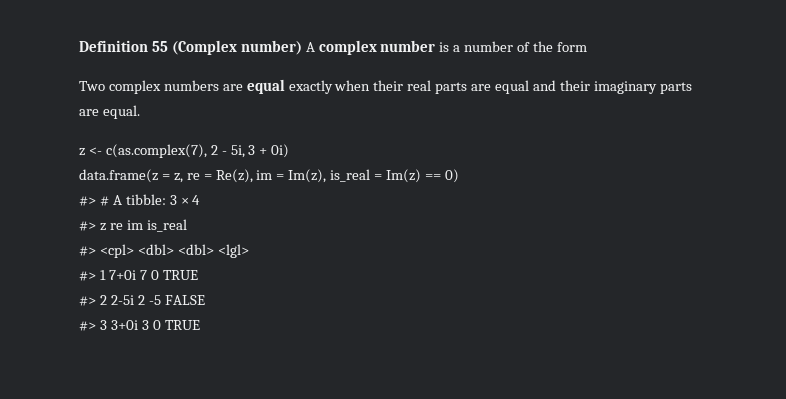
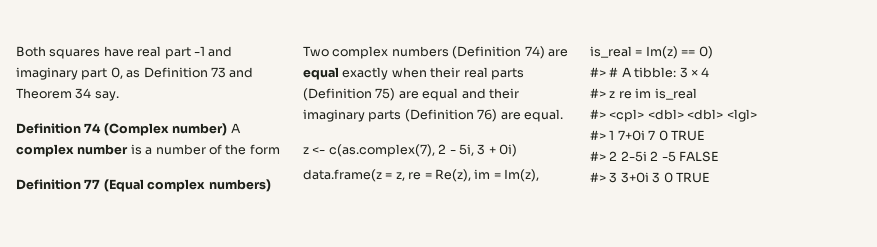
- Definition 55 (Complex number) A complex number is a number of the form
+ Both squares have real part -1 and imaginary part 0, as Definition 73 and Theorem 34 say.
+ Definition 74 (Complex number) A complex number is a number of the form
- Two complex numbers are equal exactly when their real parts are equal and their imaginary parts are equal.
+ Definition 77 (Equal complex numbers) Two complex numbers (Definition 74) are equal exactly when their real parts (Definition 75) are equal and their imaginary parts (Definition 76) are equal.

